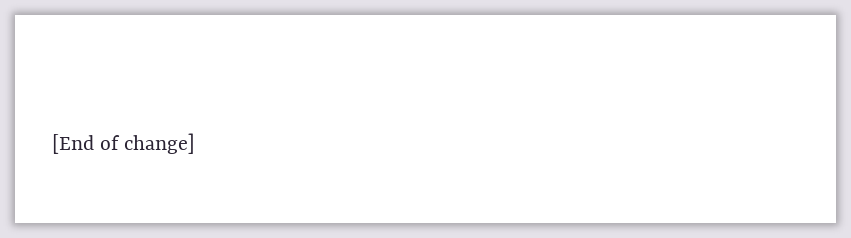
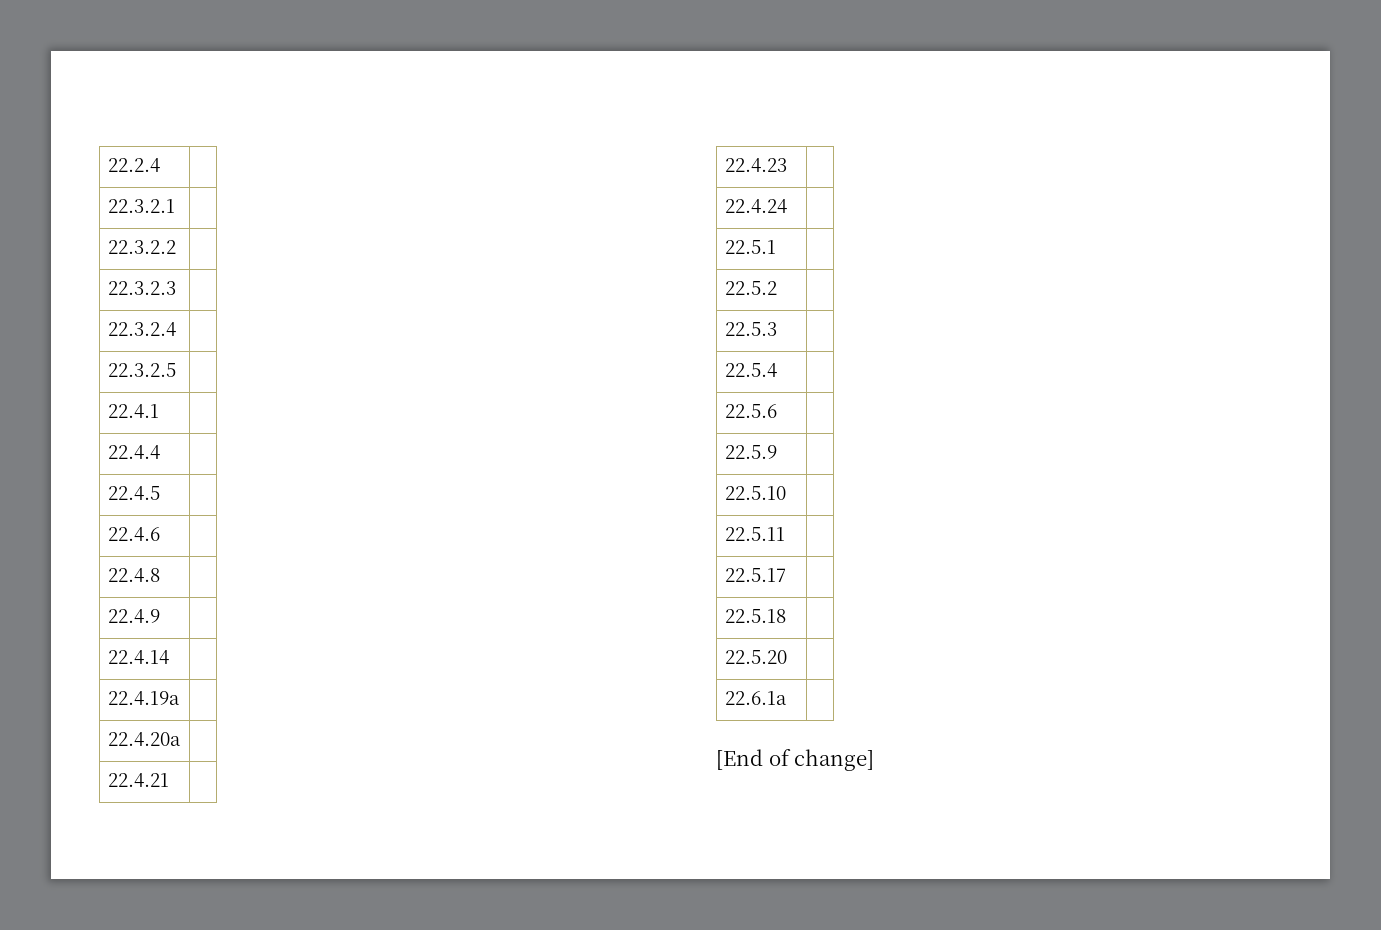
+ 22.2.4 |
+ 22.3.2.1 |
+ 22.3.2.2 |
+ 22.3.2.3 |
+ 22.3.2.4 |
+ 22.3.2.5 |
+ 22.4.1 |
+ 22.4.4 |
+ 22.4.5 |
+ 22.4.6 |
+ 22.4.8 |
+ 22.4.9 |
+ 22.4.14 |
+ 22.4.19a |
+ 22.4.20a |
+ 22.4.21 |
+ 22.4.23 |
+ 22.4.24 |
+ 22.5.1 |
+ 22.5.2 |
+ 22.5.3 |
+ 22.5.4 |
+ 22.5.6 |
+ 22.5.9 |
+ 22.5.10 |
+ 22.5.11 |
+ 22.5.17 |
+ 22.5.18 |
+ 22.5.20 |
+ 22.6.1a |

